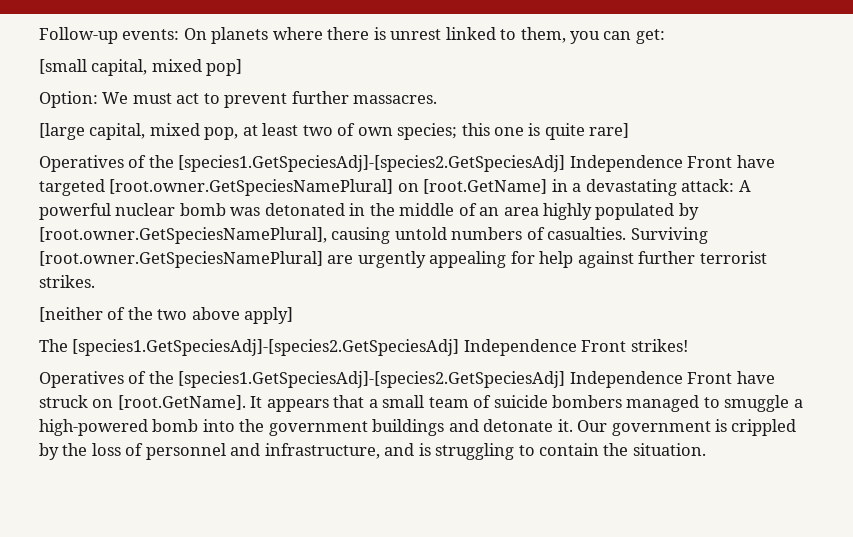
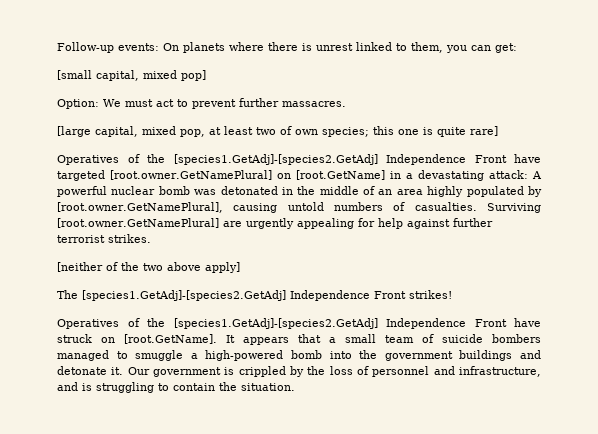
- Operatives of the [species1.GetSpeciesAdj]-[species2.GetSpeciesAdj] Independence Front have targeted [root.owner.GetSpeciesNamePlural] on [root.GetName] in a devastating attack: A powerful nuclear bomb was detonated in the middle of an area highly populated by [root.owner.GetSpeciesNamePlural], causing untold numbers of casualties.
+ Operatives of the [species1.GetAdj]-[species2.GetAdj] Independence Front have targeted [root.owner.GetNamePlural] on [root.GetName] in a devastating attack: A powerful nuclear bomb was detonated in the middle of an area highly populated by [root.owner.GetNamePlural], causing untold numbers of casualties.
- Surviving [root.owner.GetSpeciesNamePlural] are urgently appealing for help against further terrorist strikes.
+ Surviving [root.owner.GetNamePlural] are urgently appealing for help against further terrorist strikes.
- The [species1.GetSpeciesAdj]-[species2.GetSpeciesAdj] Independence Front strikes!
+ The [species1.GetAdj]-[species2.GetAdj] Independence Front strikes!
- Operatives of the [species1.GetSpeciesAdj]-[species2.GetSpeciesAdj] Independence Front have struck on [root.GetName]. It appears that a small team of suicide bombers managed to smuggle a high-powered bomb into the government buildings and detonate it.
+ Operatives of the [species1.GetAdj]-[species2.GetAdj] Independence Front have struck on [root.GetName]. It appears that a small team of suicide bombers managed to smuggle a high-powered bomb into the government buildings and detonate it.

